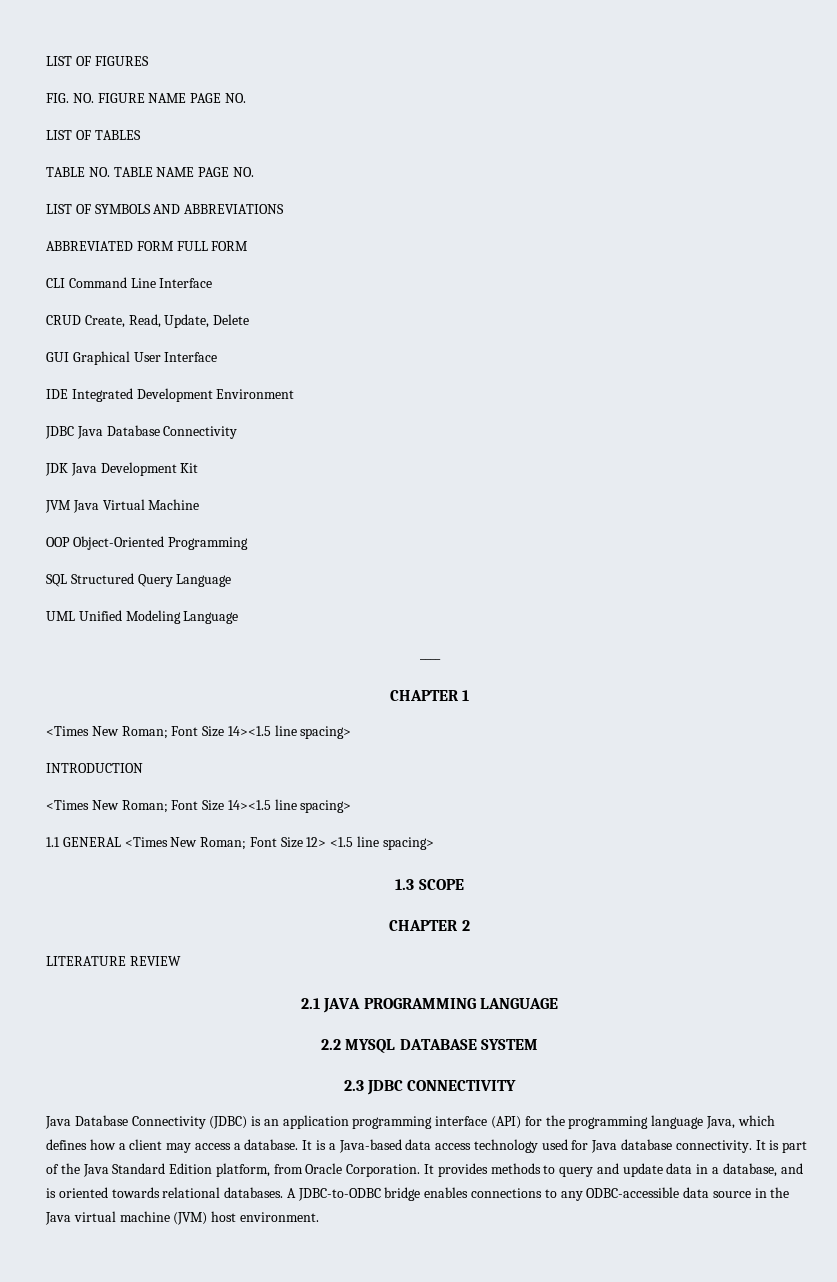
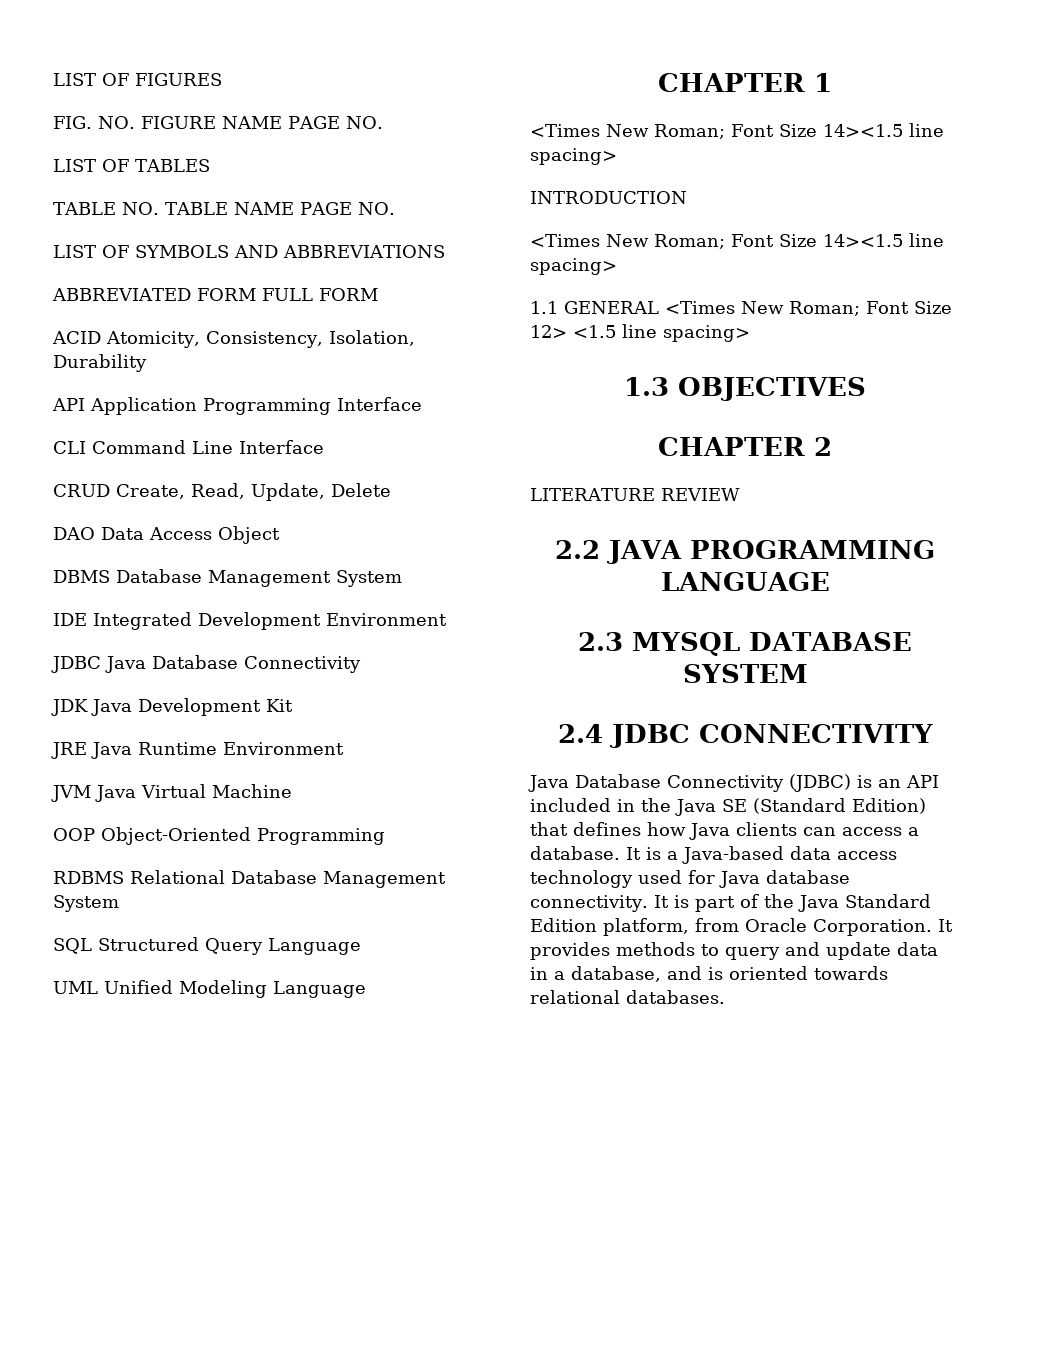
+ ACID Atomicity, Consistency, Isolation, Durability
+ API Application Programming Interface
- GUI Graphical User Interface
+ DAO Data Access Object
+ DBMS Database Management System
+ JRE Java Runtime Environment
+ RDBMS Relational Database Management System
- ____
- 1.3 SCOPE
+ 1.3 OBJECTIVES
- 2.1 JAVA PROGRAMMING LANGUAGE
+ 2.2 JAVA PROGRAMMING LANGUAGE
- 2.2 MYSQL DATABASE SYSTEM
+ 2.3 MYSQL DATABASE SYSTEM
- 2.3 JDBC CONNECTIVITY
+ 2.4 JDBC CONNECTIVITY
- Java Database Connectivity (JDBC) is an application programming interface (API) for the programming language Java, which defines how a client may access a database.
+ Java Database Connectivity (JDBC) is an API included in the Java SE (Standard Edition) that defines how Java clients can access a database.
- A JDBC-to-ODBC bridge enables connections to any ODBC-accessible data source in the Java virtual machine (JVM) host environment.

